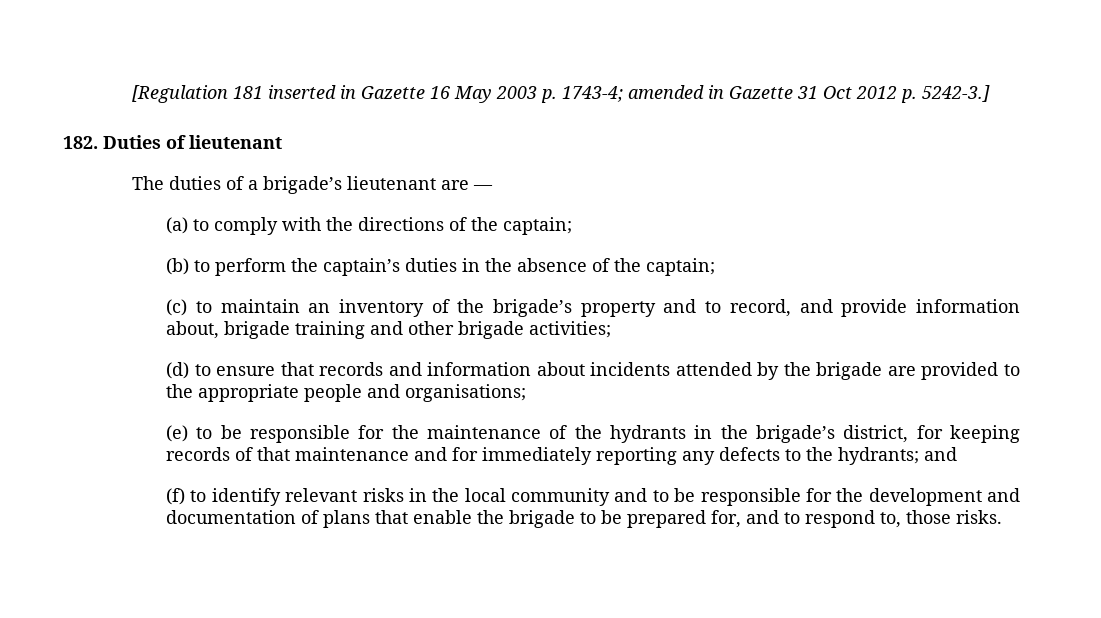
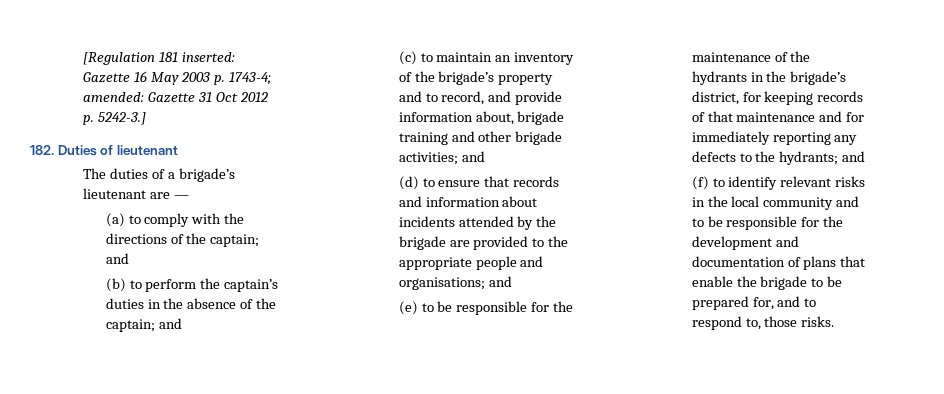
- [Regulation 181 inserted in Gazette 16 May 2003 p. 1743-4; amended in Gazette 31 Oct 2012 p. 5242-3.]
+ [Regulation 181 inserted: Gazette 16 May 2003 p. 1743-4; amended: Gazette 31 Oct 2012 p. 5242-3.]
- (a) to comply with the directions of the captain;
+ (a) to comply with the directions of the captain; and
- (b) to perform the captain’s duties in the absence of the captain;
+ (b) to perform the captain’s duties in the absence of the captain; and
- (c) to maintain an inventory of the brigade’s property and to record, and provide information about, brigade training and other brigade activities;
+ (c) to maintain an inventory of the brigade’s property and to record, and provide information about, brigade training and other brigade activities; and
- (d) to ensure that records and information about incidents attended by the brigade are provided to the appropriate people and organisations;
+ (d) to ensure that records and information about incidents attended by the brigade are provided to the appropriate people and organisations; and

